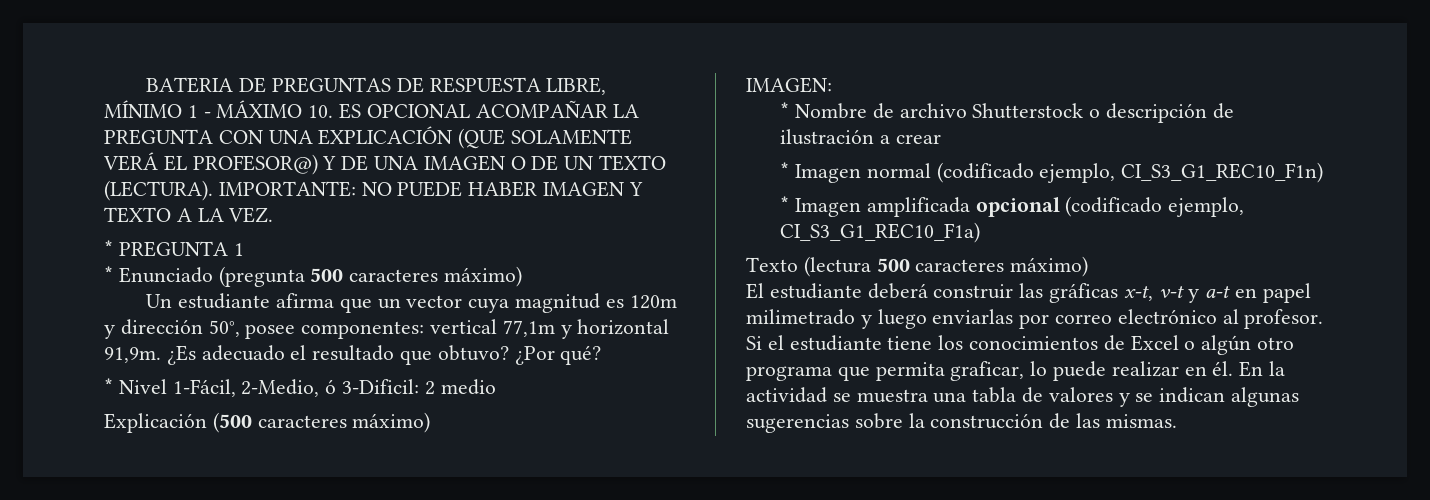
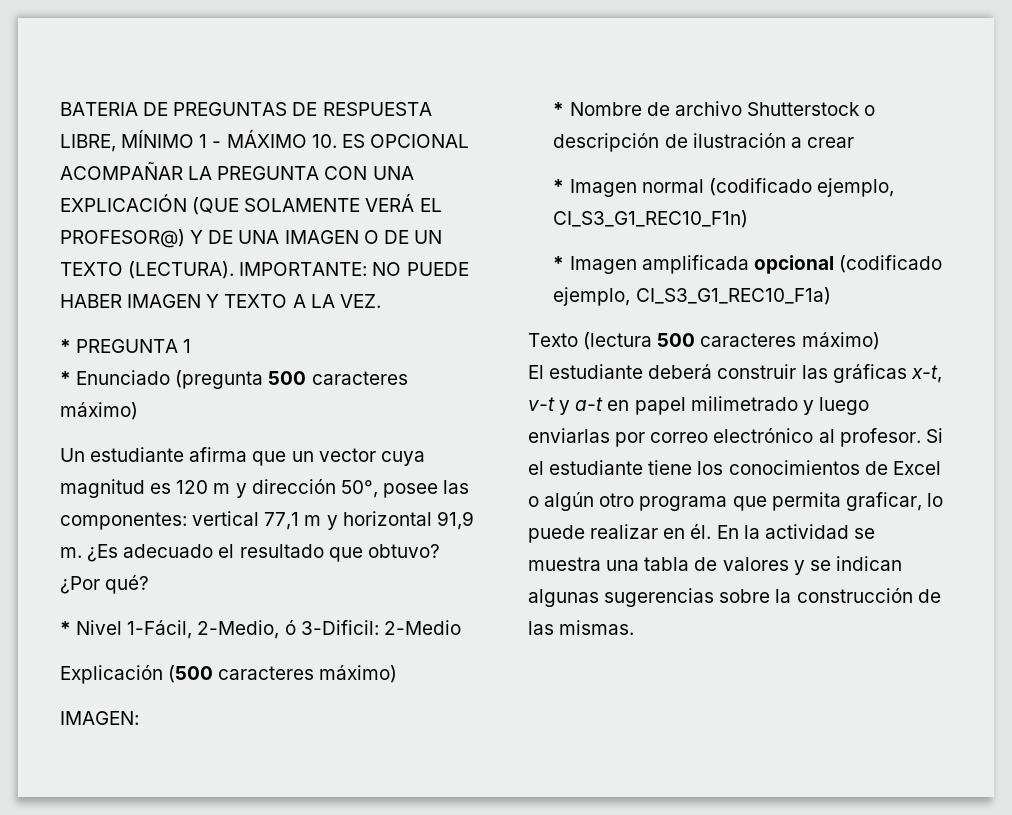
- Un estudiante afirma que un vector cuya magnitud es 120m y dirección 50°, posee componentes: vertical 77,1m y horizontal 91,9m.
+ Un estudiante afirma que un vector cuya magnitud es 120 m y dirección 50°, posee las componentes: vertical 77,1 m y horizontal 91,9 m.
- * Nivel 1-Fácil, 2-Medio, ó 3-Dificil: 2 medio
+ * Nivel 1-Fácil, 2-Medio, ó 3-Dificil: 2-Medio

